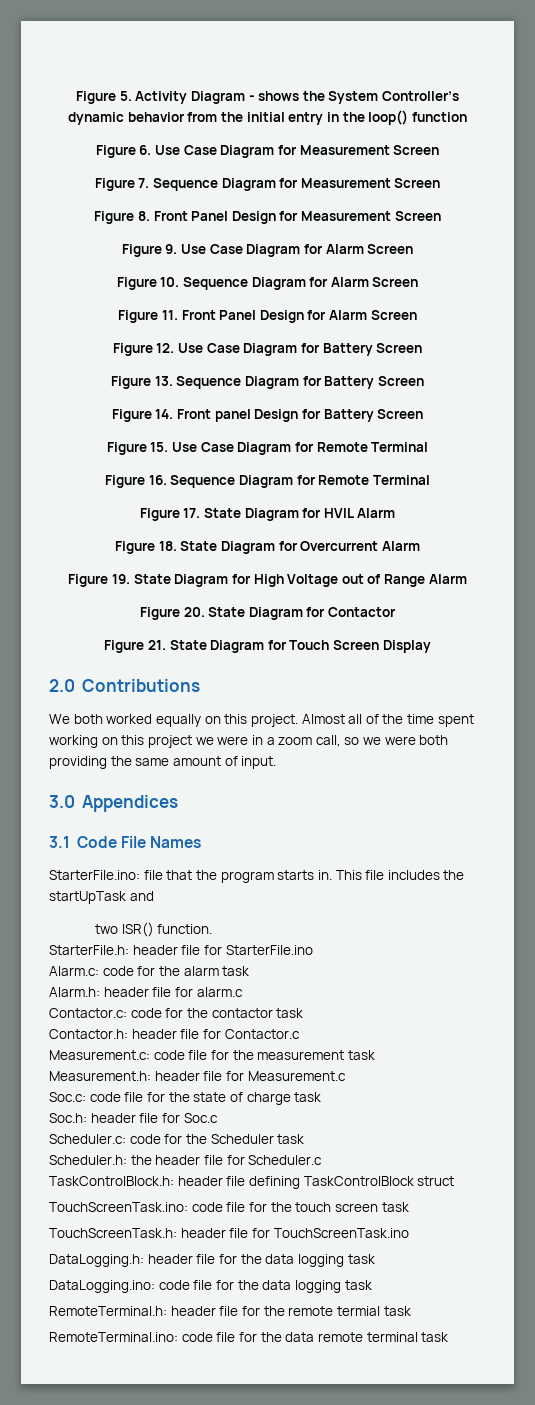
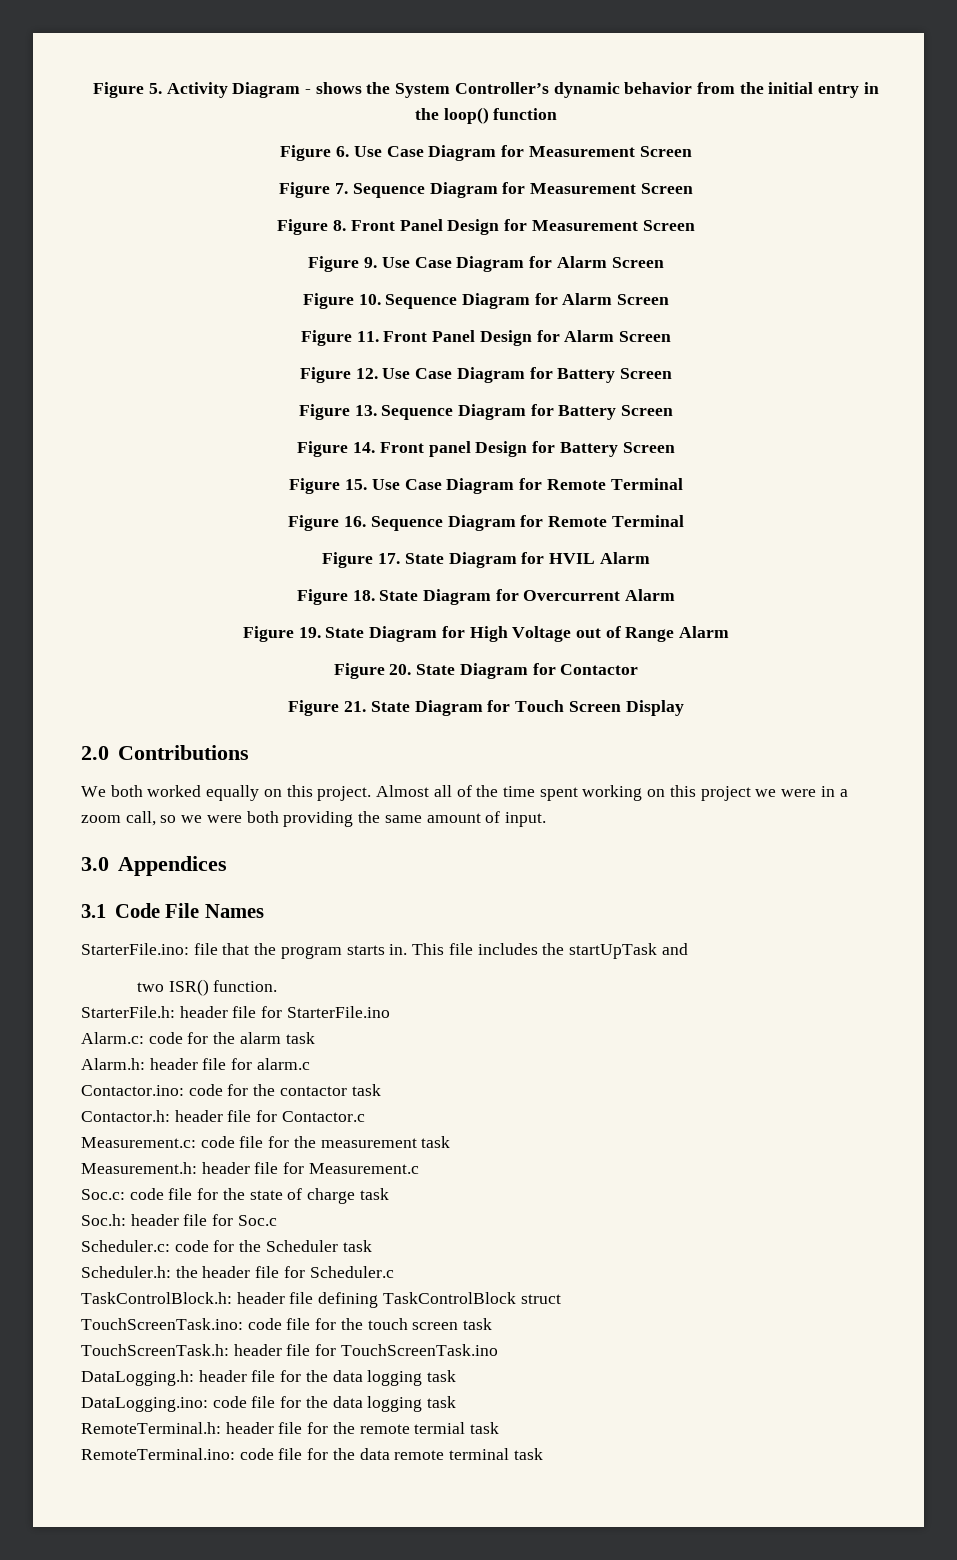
- Contactor.c: code for the contactor task
+ Contactor.ino: code for the contactor task

